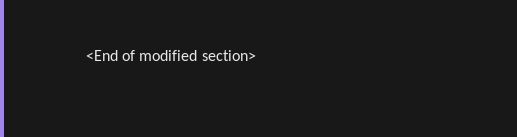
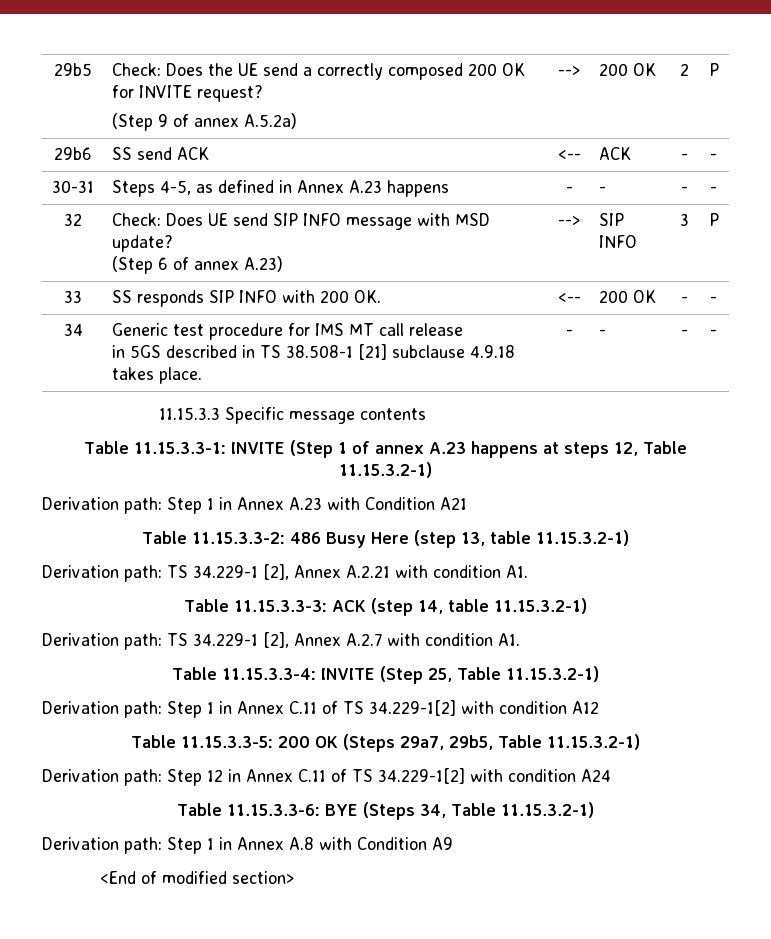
+ 29b5 | Check: Does the UE send a correctly composed 200 OK for INVITE request?
+ (Step 9 of annex A.5.2a) | --> | 200 OK | 2 | P
+ 29b6 | SS send ACK | <-- | ACK | - | -
+ 30-31 | Steps 4-5, as defined in Annex A.23 happens | - | - | - | -
+ 32 | Check: Does UE send SIP INFO message with MSD update?
+ (Step 6 of annex A.23) | --> | SIP INFO | 3 | P
+ 33 | SS responds SIP INFO with 200 OK. | <-- | 200 OK | - | -
+ 34 | Generic test procedure for IMS MT call release
+ in 5GS described in TS 38.508-1 [21] subclause 4.9.18 takes place. | - | - | - | -
+ 11.15.3.3 Specific message contents
+ Table 11.15.3.3-1: INVITE (Step 1 of annex A.23 happens at steps 12, Table 11.15.3.2-1)
+ Derivation path: Step 1 in Annex A.23 with Condition A21
+ Table 11.15.3.3-2: 486 Busy Here (step 13, table 11.15.3.2-1)
+ Derivation path: TS 34.229-1 [2], Annex A.2.21 with condition A1.
+ Table 11.15.3.3-3: ACK (step 14, table 11.15.3.2-1)
+ Derivation path: TS 34.229-1 [2], Annex A.2.7 with condition A1.
+ Table 11.15.3.3-4: INVITE (Step 25, Table 11.15.3.2-1)
+ Derivation path: Step 1 in Annex C.11 of TS 34.229-1[2] with condition A12
+ Table 11.15.3.3-5: 200 OK (Steps 29a7, 29b5, Table 11.15.3.2-1)
+ Derivation path: Step 12 in Annex C.11 of TS 34.229-1[2] with condition A24
+ Table 11.15.3.3-6: BYE (Steps 34, Table 11.15.3.2-1)
+ Derivation path: Step 1 in Annex A.8 with Condition A9

